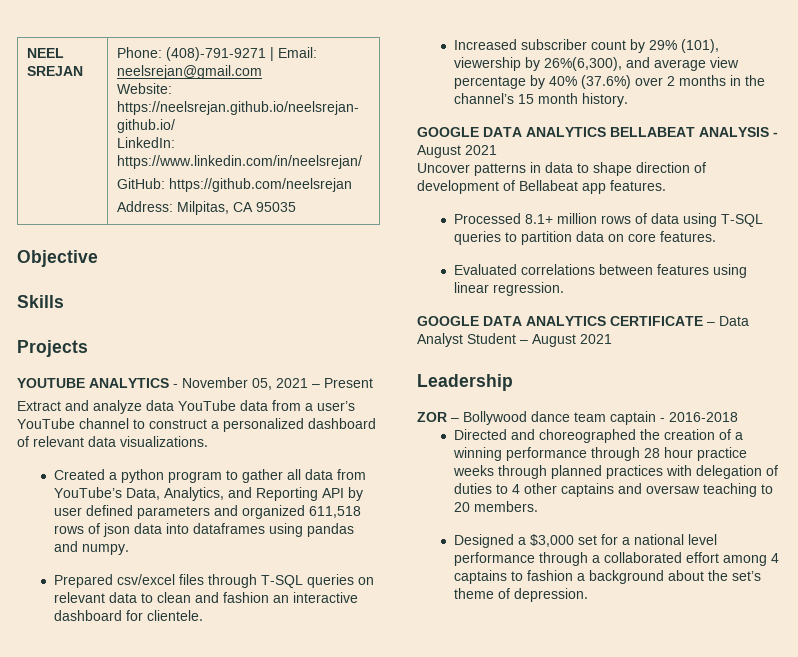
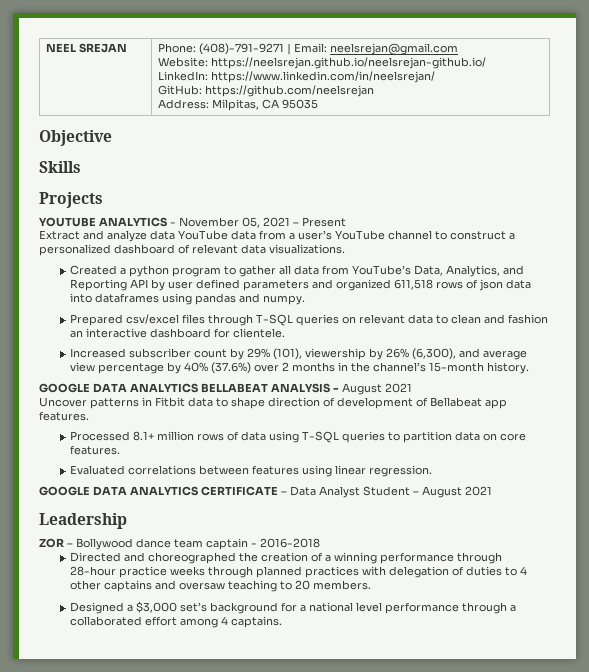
- Increased subscriber count by 29% (101), viewership by 26%(6,300), and average view percentage by 40% (37.6%) over 2 months in the channel’s 15 month history.
+ Increased subscriber count by 29% (101), viewership by 26% (6,300), and average view percentage by 40% (37.6%) over 2 months in the channel’s 15-month history.
- Uncover patterns in data to shape direction of development of Bellabeat app features.
+ Uncover patterns in Fitbit data to shape direction of development of Bellabeat app features.
- Directed and choreographed the creation of a winning performance through 28 hour practice weeks through planned practices with delegation of duties to 4 other captains and oversaw teaching to 20 members.
+ Directed and choreographed the creation of a winning performance through 28-hour practice weeks through planned practices with delegation of duties to 4 other captains and oversaw teaching to 20 members.
- Designed a $3,000 set for a national level performance through a collaborated effort among 4 captains to fashion a background about the set’s theme of depression.
+ Designed a $3,000 set’s background for a national level performance through a collaborated effort among 4 captains.

